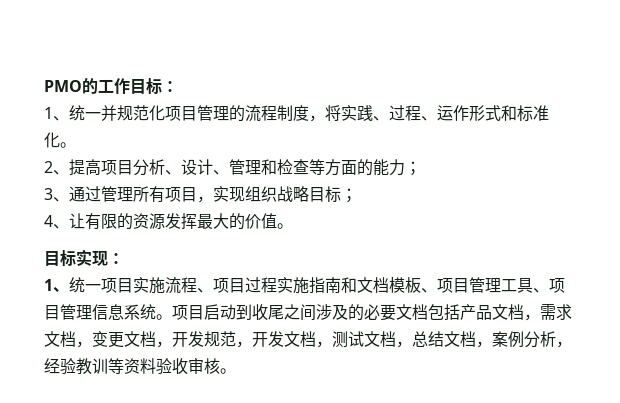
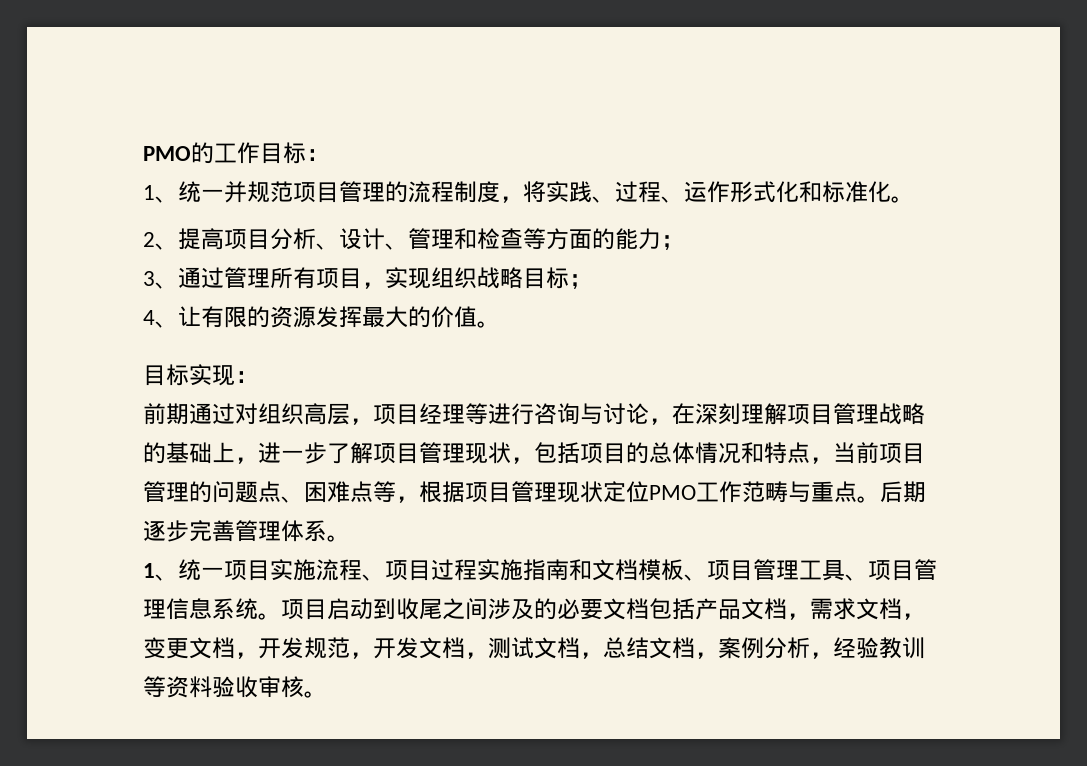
- 1、统一并规范化项目管理的流程制度，将实践、过程、运作形式和标准化。
+ 1、统一并规范项目管理的流程制度，将实践、过程、运作形式化和标准化。
+ 前期通过对组织高层，项目经理等进行咨询与讨论，在深刻理解项目管理战略的基础上，进一步了解项目管理现状，包括项目的总体情况和特点，当前项目管理的问题点、困难点等，根据项目管理现状定位PMO工作范畴与重点。后期逐步完善管理体系。

